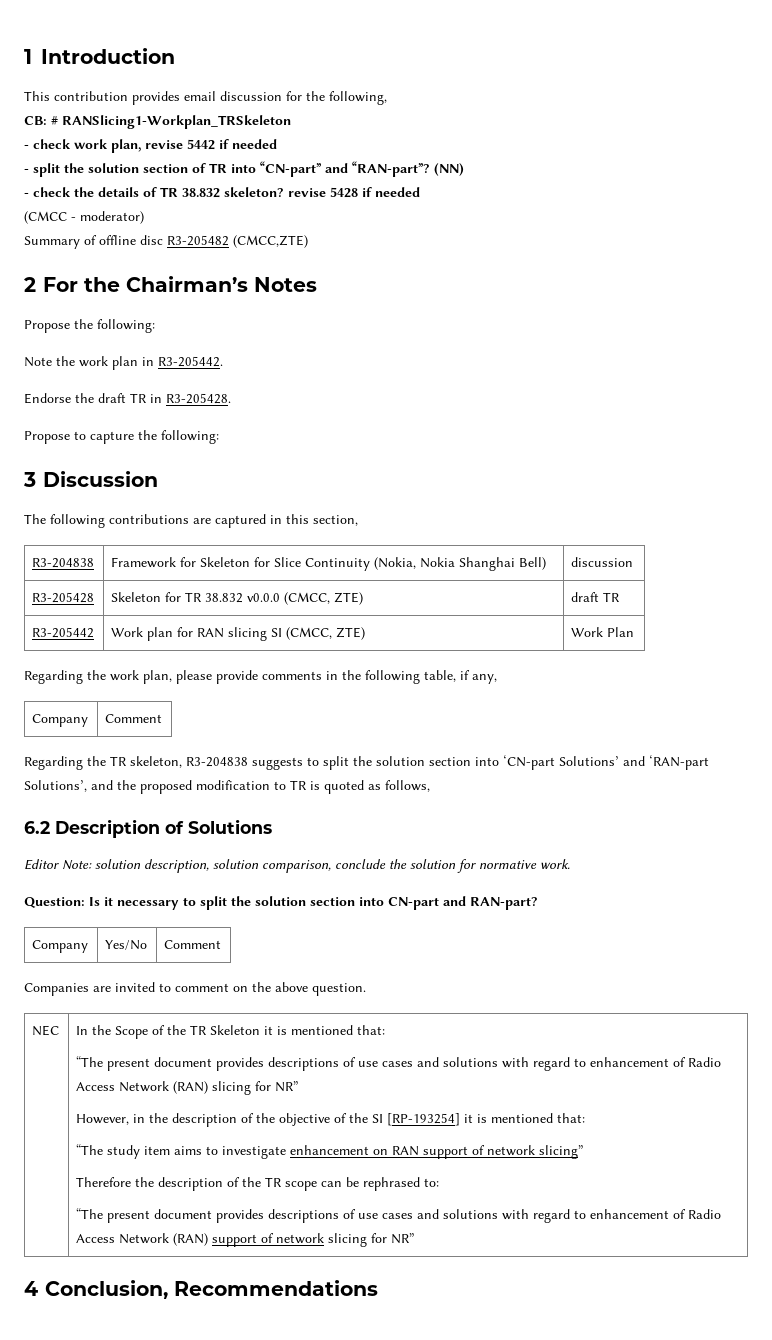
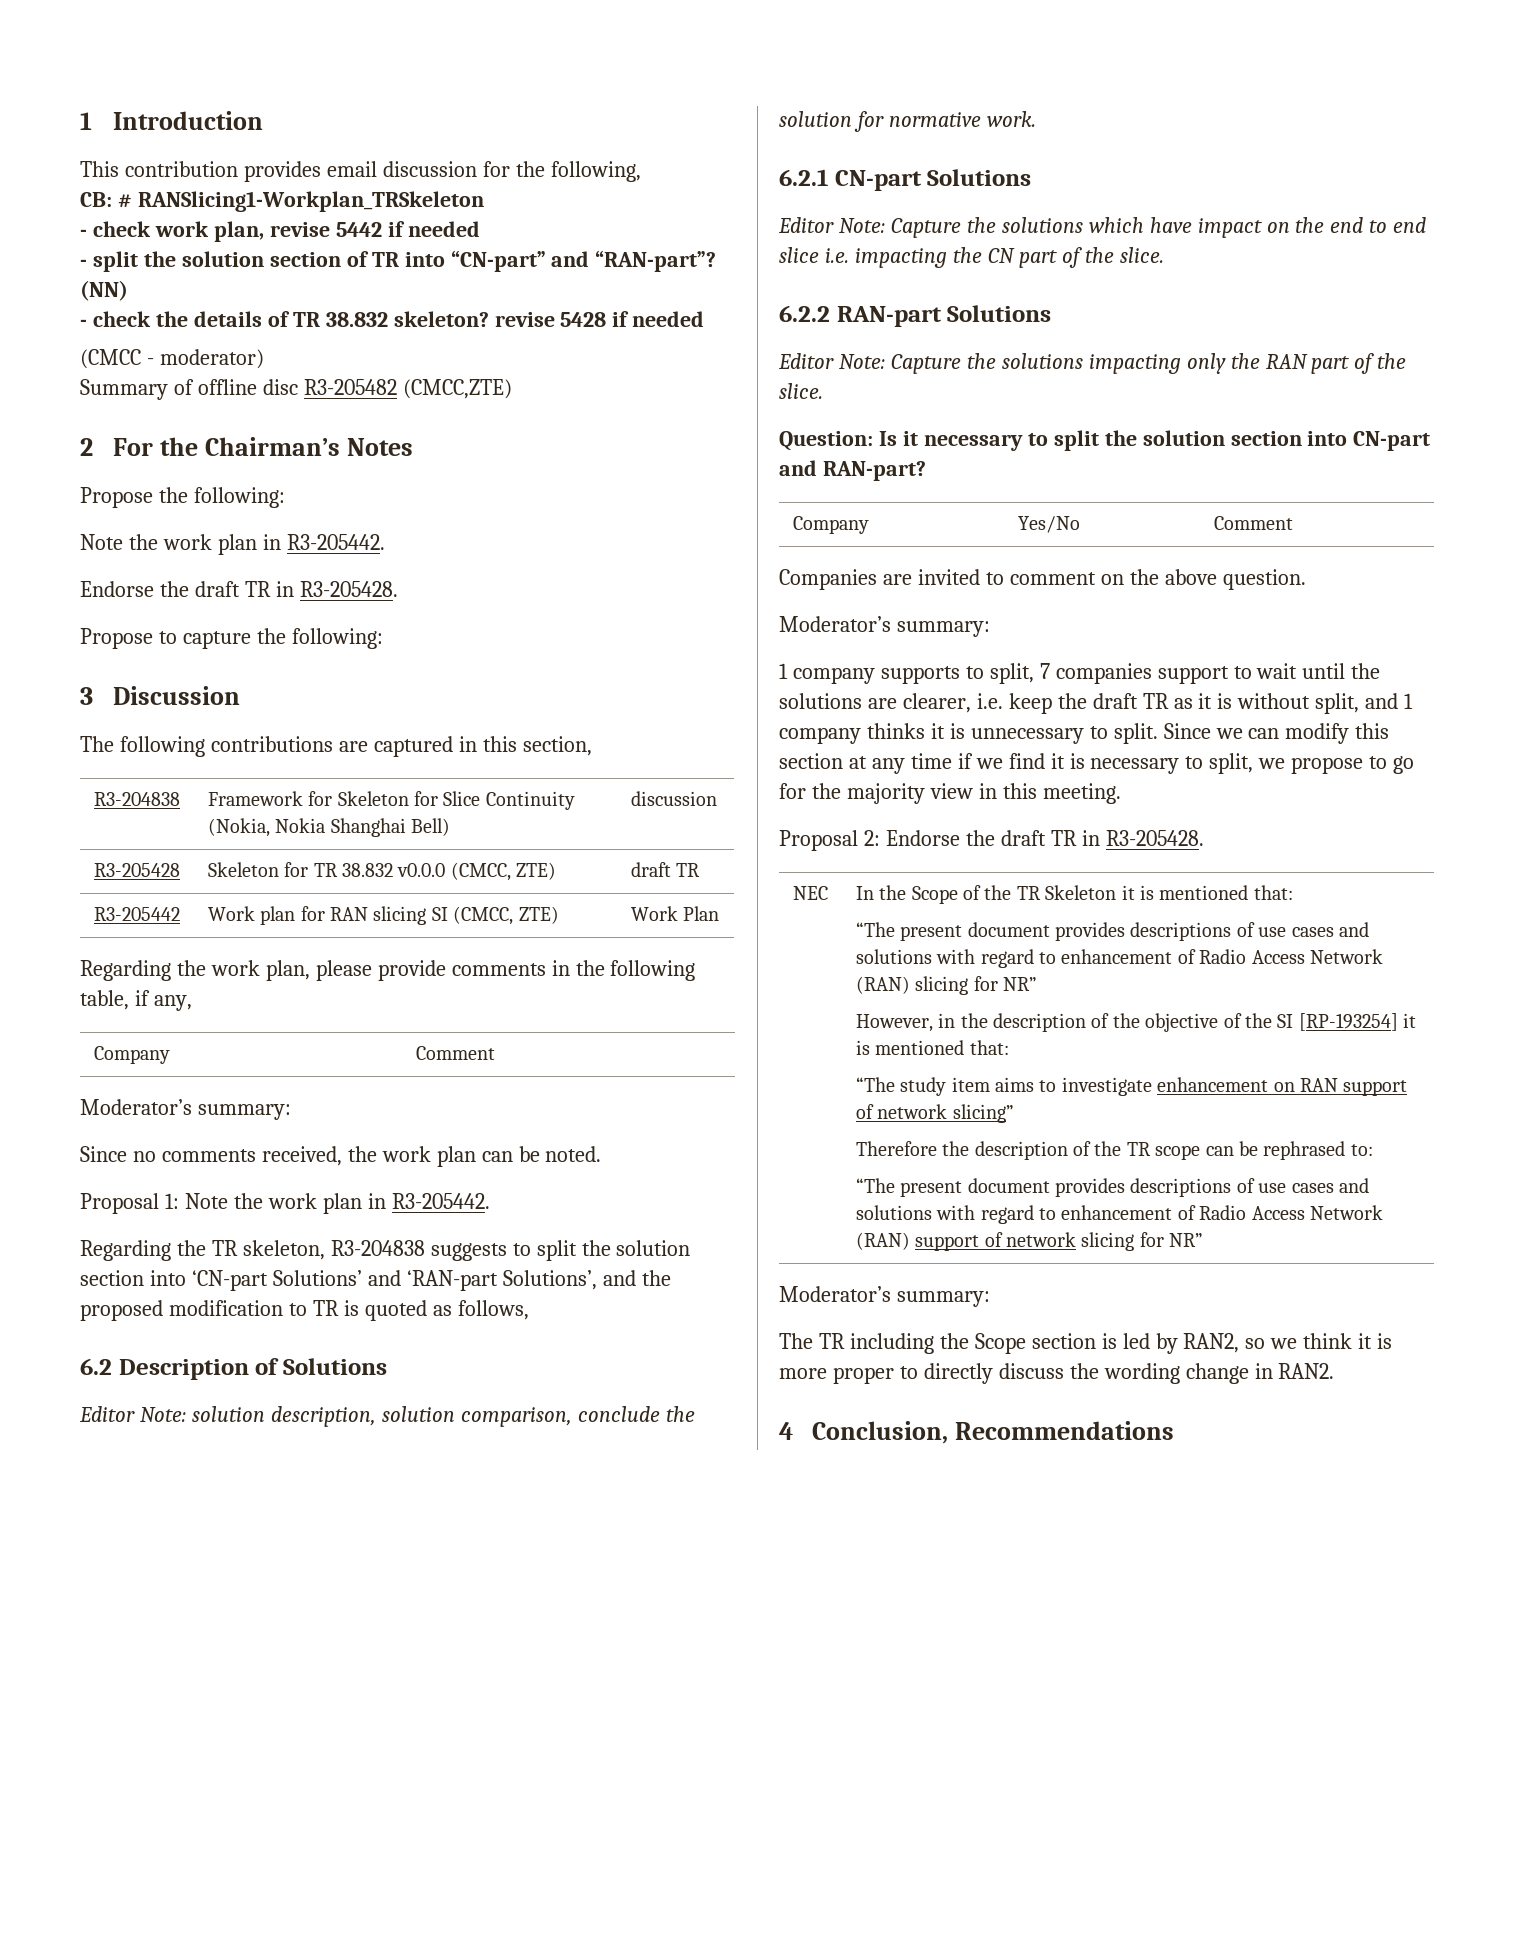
  Company | Comment
+ Moderator’s summary:
+ Since no comments received, the work plan can be noted.
+ Proposal 1: Note the work plan in R3-205442.
+ 6.2.1 CN-part Solutions
+ Editor Note: Capture the solutions which have impact on the end to end slice i.e. impacting the CN part of the slice.
+ 6.2.2 RAN-part Solutions
+ Editor Note: Capture the solutions impacting only the RAN part of the slice.
  Companies are invited to comment on the above question.
+ Moderator’s summary:
+ 1 company supports to split, 7 companies support to wait until the solutions are clearer, i.e. keep the draft TR as it is without split, and 1 company thinks it is unnecessary to split. Since we can modify this section at any time if we find it is necessary to split, we propose to go for the majority view in this meeting.
+ Proposal 2: Endorse the draft TR in R3-205428.
  “The present document provides descriptions of use cases and solutions with regard to enhancement of Radio Access Network (RAN) support of network slicing for NR”
+ Moderator’s summary:
+ The TR including the Scope section is led by RAN2, so we think it is more proper to directly discuss the wording change in RAN2.

